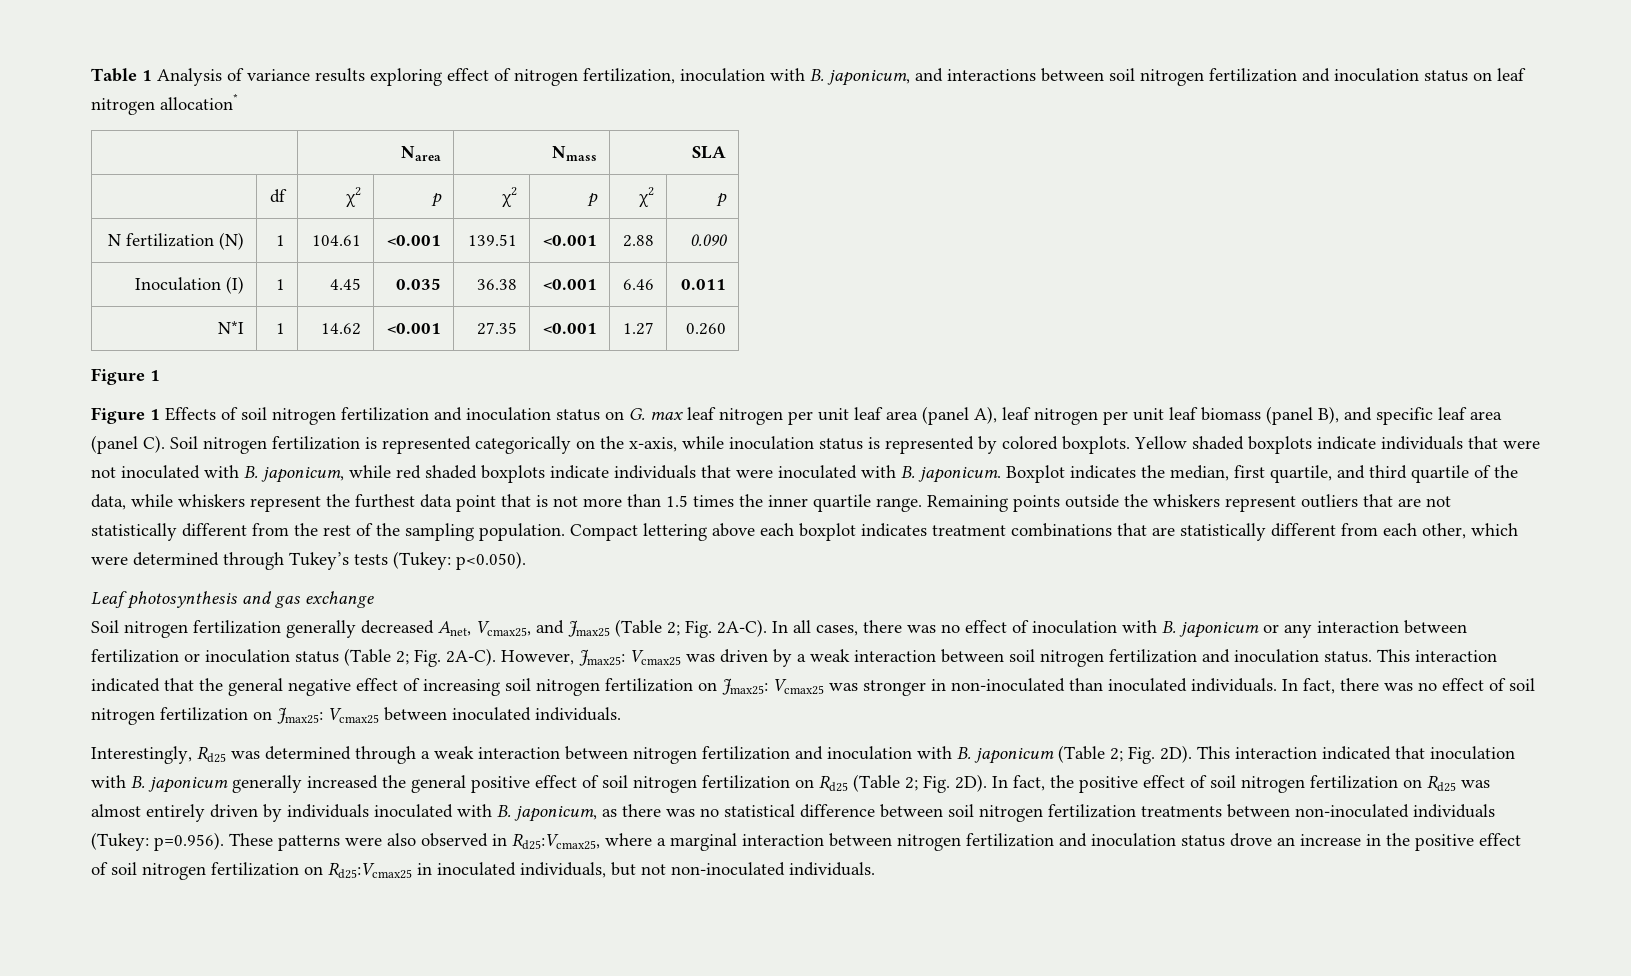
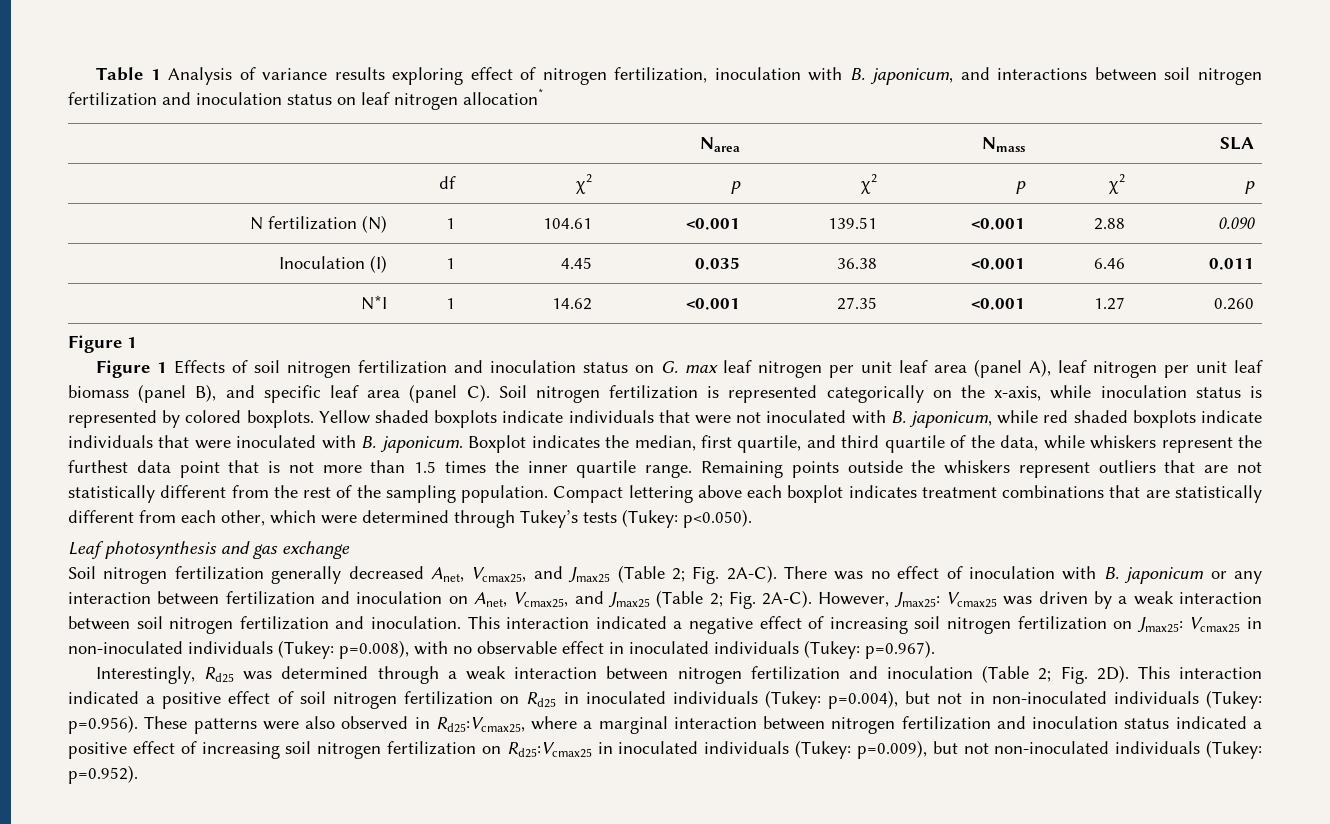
- In all cases, there was no effect of inoculation with B. japonicum or any interaction between fertilization or inoculation status (Table 2; Fig. 2A-C).
+ There was no effect of inoculation with B. japonicum or any interaction between fertilization and inoculation on Anet, Vcmax25, and Jmax25 (Table 2; Fig. 2A-C).
- However, Jmax25: Vcmax25 was driven by a weak interaction between soil nitrogen fertilization and inoculation status. This interaction indicated that the general negative effect of increasing soil nitrogen fertilization on Jmax25: Vcmax25 was stronger in non-inoculated than inoculated individuals. In fact, there was no effect of soil nitrogen fertilization on Jmax25: Vcmax25 between inoculated individuals.
+ However, Jmax25: Vcmax25 was driven by a weak interaction between soil nitrogen fertilization and inoculation. This interaction indicated a negative effect of increasing soil nitrogen fertilization on Jmax25: Vcmax25 in non-inoculated individuals (Tukey: p=0.008), with no observable effect in inoculated individuals (Tukey: p=0.967).
- Interestingly, Rd25 was determined through a weak interaction between nitrogen fertilization and inoculation with B. japonicum (Table 2; Fig. 2D).
+ Interestingly, Rd25 was determined through a weak interaction between nitrogen fertilization and inoculation (Table 2; Fig. 2D).
- This interaction indicated that inoculation with B. japonicum generally increased the general positive effect of soil nitrogen fertilization on Rd25 (Table 2; Fig. 2D). In fact, the positive effect of soil nitrogen fertilization on Rd25 was almost entirely driven by individuals inoculated with B. japonicum, as there was no statistical difference between soil nitrogen fertilization treatments between non-inoculated individuals (Tukey: p=0.956). These patterns were also observed in Rd25:Vcmax25, where a marginal interaction between nitrogen fertilization and inoculation status drove an increase in the positive effect of soil nitrogen fertilization on Rd25:Vcmax25 in inoculated individuals, but not non-inoculated individuals.
+ This interaction indicated a positive effect of soil nitrogen fertilization on Rd25 in inoculated individuals (Tukey: p=0.004), but not in non-inoculated individuals (Tukey: p=0.956). These patterns were also observed in Rd25:Vcmax25, where a marginal interaction between nitrogen fertilization and inoculation status indicated a positive effect of increasing soil nitrogen fertilization on Rd25:Vcmax25 in inoculated individuals (Tukey: p=0.009), but not non-inoculated individuals (Tukey: p=0.952).

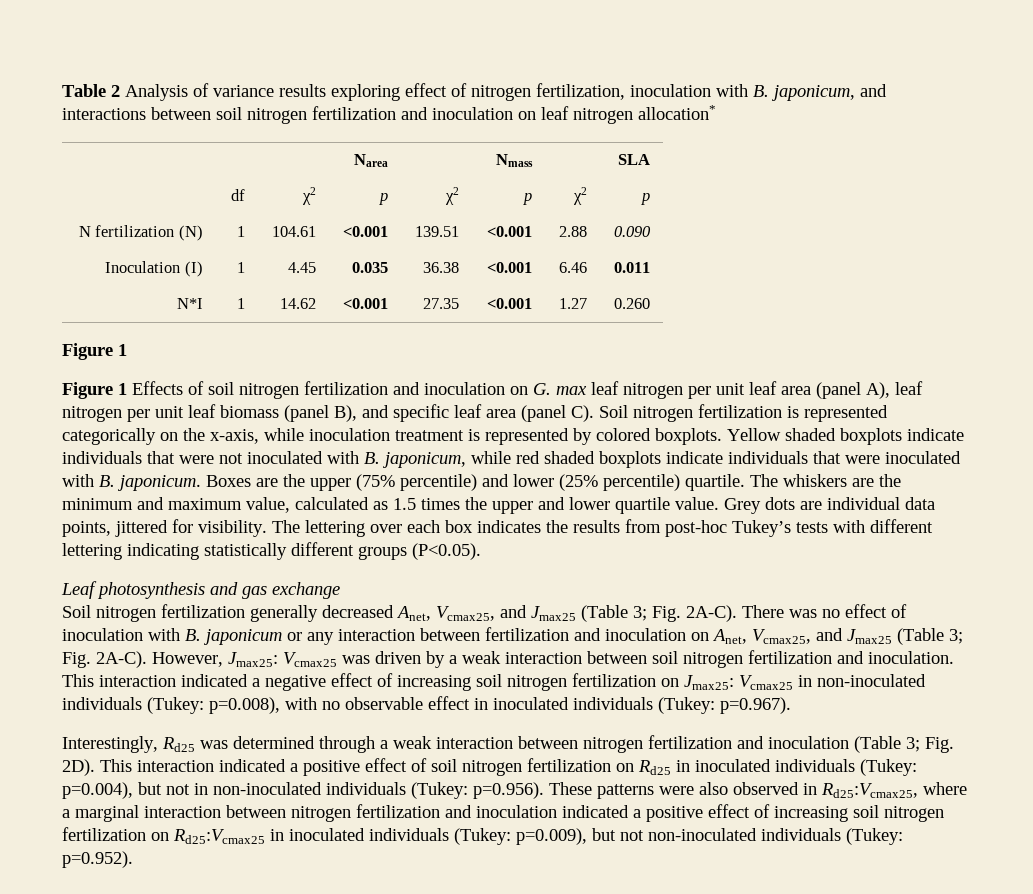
- Table 1 Analysis of variance results exploring effect of nitrogen fertilization, inoculation with B. japonicum, and interactions between soil nitrogen fertilization and inoculation status on leaf nitrogen allocation*
+ Table 2 Analysis of variance results exploring effect of nitrogen fertilization, inoculation with B. japonicum, and interactions between soil nitrogen fertilization and inoculation on leaf nitrogen allocation*
- Figure 1 Effects of soil nitrogen fertilization and inoculation status on G. max leaf nitrogen per unit leaf area (panel A), leaf nitrogen per unit leaf biomass (panel B), and specific leaf area (panel C). Soil nitrogen fertilization is represented categorically on the x-axis, while inoculation status is represented by colored boxplots.
+ Figure 1 Effects of soil nitrogen fertilization and inoculation on G. max leaf nitrogen per unit leaf area (panel A), leaf nitrogen per unit leaf biomass (panel B), and specific leaf area (panel C). Soil nitrogen fertilization is represented categorically on the x-axis, while inoculation treatment is represented by colored boxplots.
- Boxplot indicates the median, first quartile, and third quartile of the data, while whiskers represent the furthest data point that is not more than 1.5 times the inner quartile range. Remaining points outside the whiskers represent outliers that are not statistically different from the rest of the sampling population. Compact lettering above each boxplot indicates treatment combinations that are statistically different from each other, which were determined through Tukey’s tests (Tukey: p<0.050).
+ Boxes are the upper (75% percentile) and lower (25% percentile) quartile. The whiskers are the minimum and maximum value, calculated as 1.5 times the upper and lower quartile value. Grey dots are individual data points, jittered for visibility. The lettering over each box indicates the results from post-hoc Tukey’s tests with different lettering indicating statistically different groups (P<0.05).
- Soil nitrogen fertilization generally decreased Anet, Vcmax25, and Jmax25 (Table 2; Fig. 2A-C).
+ Soil nitrogen fertilization generally decreased Anet, Vcmax25, and Jmax25 (Table 3; Fig. 2A-C).
- There was no effect of inoculation with B. japonicum or any interaction between fertilization and inoculation on Anet, Vcmax25, and Jmax25 (Table 2; Fig. 2A-C).
+ There was no effect of inoculation with B. japonicum or any interaction between fertilization and inoculation on Anet, Vcmax25, and Jmax25 (Table 3; Fig. 2A-C).
- Interestingly, Rd25 was determined through a weak interaction between nitrogen fertilization and inoculation (Table 2; Fig. 2D).
+ Interestingly, Rd25 was determined through a weak interaction between nitrogen fertilization and inoculation (Table 3; Fig. 2D).
- p=0.956). These patterns were also observed in Rd25:Vcmax25, where a marginal interaction between nitrogen fertilization and inoculation status indicated a positive effect of increasing soil nitrogen fertilization on Rd25:Vcmax25 in inoculated individuals (Tukey:
+ p=0.956). These patterns were also observed in Rd25:Vcmax25, where a marginal interaction between nitrogen fertilization and inoculation indicated a positive effect of increasing soil nitrogen fertilization on Rd25:Vcmax25 in inoculated individuals (Tukey:

